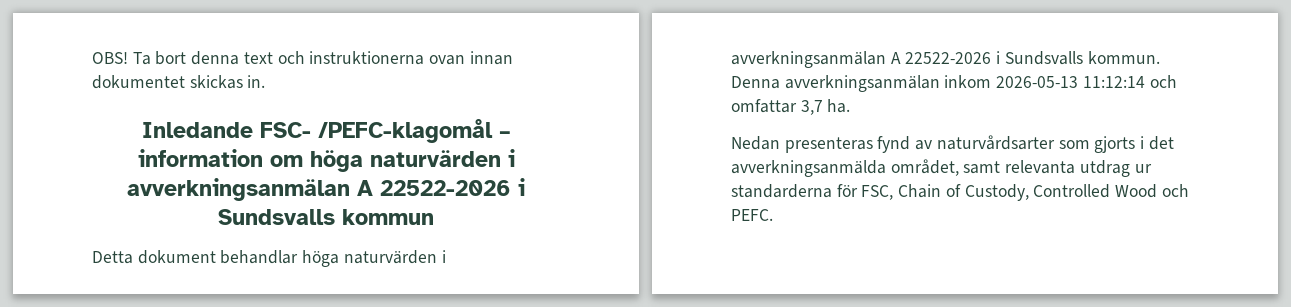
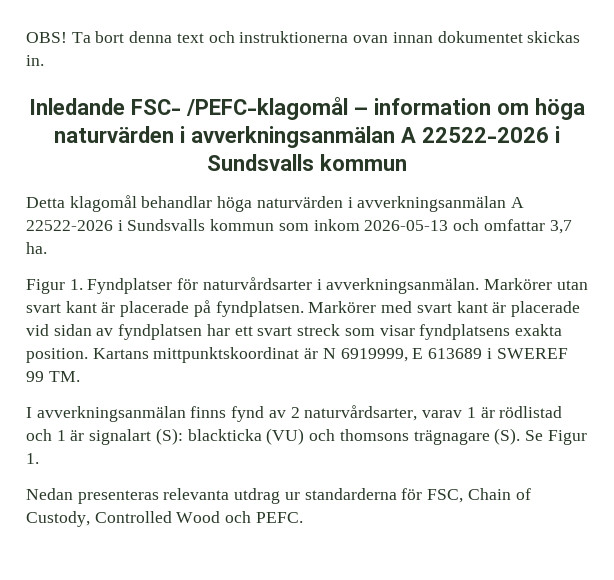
- Detta dokument behandlar höga naturvärden i avverkningsanmälan A 22522-2026 i Sundsvalls kommun. Denna avverkningsanmälan inkom 2026-05-13 11:12:14 och omfattar 3,7 ha.
+ Detta klagomål behandlar höga naturvärden i avverkningsanmälan A 22522-2026 i Sundsvalls kommun som inkom 2026-05-13 och omfattar 3,7 ha.
- Nedan presenteras fynd av naturvårdsarter som gjorts i det avverkningsanmälda området, samt relevanta utdrag ur standarderna för FSC, Chain of Custody, Controlled Wood och PEFC.
+ Figur 1. Fyndplatser för naturvårdsarter i avverkningsanmälan. Markörer utan svart kant är placerade på fyndplatsen. Markörer med svart kant är placerade vid sidan av fyndplatsen har ett svart streck som visar fyndplatsens exakta position. Kartans mittpunktskoordinat är N 6919999, E 613689 i SWEREF 99 TM.
+ I avverkningsanmälan finns fynd av 2 naturvårdsarter, varav 1 är rödlistad och 1 är signalart (S): blackticka (VU) och thomsons trägnagare (S). Se Figur 1.
+ Nedan presenteras relevanta utdrag ur standarderna för FSC, Chain of Custody, Controlled Wood och PEFC.

